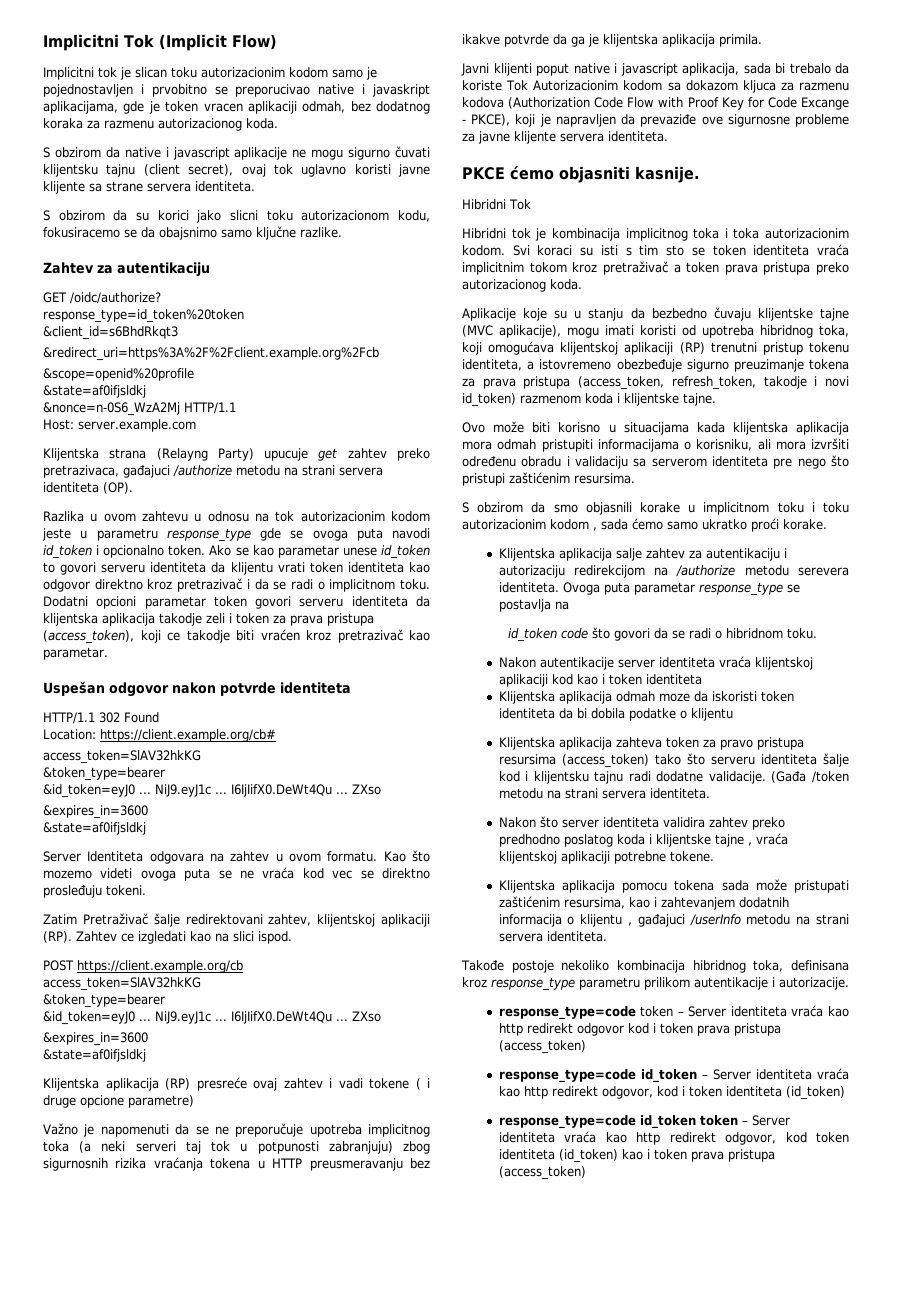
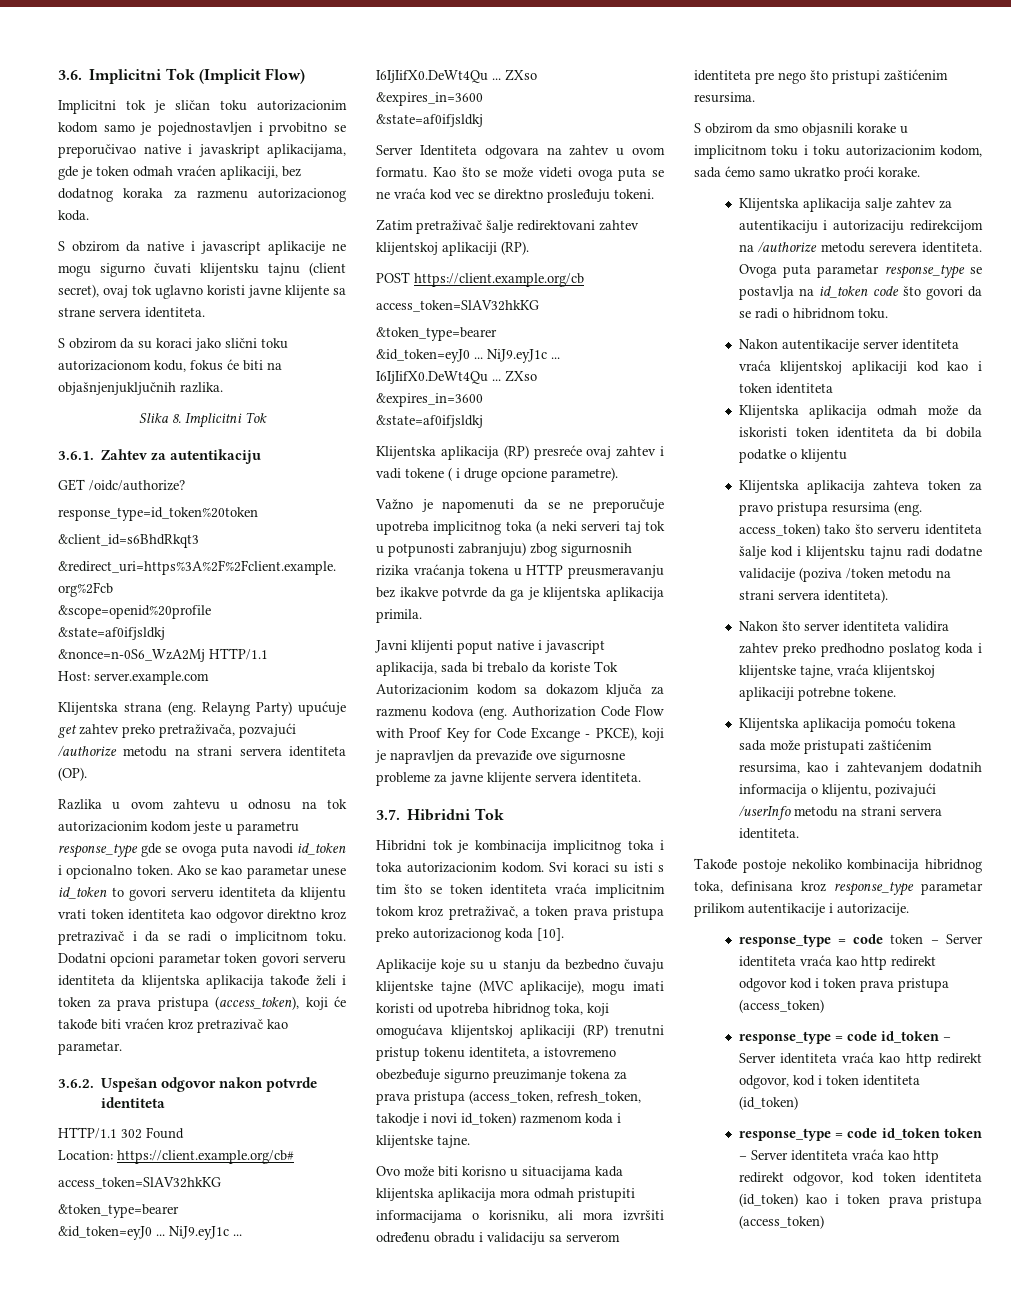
- Implicitni Tok (Implicit Flow)
+ 3.6. Implicitni Tok (Implicit Flow)
- Implicitni tok je slican toku autorizacionim kodom samo je pojednostavljen i prvobitno se preporucivao native i javaskript aplikacijama, gde je token vracen aplikaciji odmah, bez dodatnog koraka za razmenu autorizacionog koda.
+ Implicitni tok je sličan toku autorizacionim kodom samo je pojednostavljen i prvobitno se preporučivao native i javaskript aplikacijama, gde je token odmah vraćen aplikaciji, bez dodatnog koraka za razmenu autorizacionog koda.
- S obzirom da su korici jako slicni toku autorizacionom kodu, fokusiracemo se da obajsnimo samo ključne razlike.
- Zahtev za autentikaciju
+ S obzirom da su koraci jako slični toku autorizacionom kodu, fokus će biti na objašnjenjuključnih razlika.
+ Slika 8. Implicitni Tok
+ 3.6.1. Zahtev za autentikaciju
- Klijentska strana (Relayng Party) upucuje get zahtev preko pretrazivaca, gađajuci /authorize metodu na strani servera identiteta (OP).
+ Klijentska strana (eng. Relayng Party) upućuje get zahtev preko pretraživača, pozvajući /authorize metodu na strani servera identiteta (OP).
- Dodatni opcioni parametar token govori serveru identiteta da klijentska aplikacija takodje zeli i token za prava pristupa (access_token), koji ce takodje biti vraćen kroz pretrazivač kao parametar.
+ Dodatni opcioni parametar token govori serveru identiteta da klijentska aplikacija takođe želi i token za prava pristupa (access_token), koji će takođe biti vraćen kroz pretrazivač kao parametar.
- Uspešan odgovor nakon potvrde identiteta
+ 3.6.2. Uspešan odgovor nakon potvrde identiteta
- Kao što mozemo videti ovoga puta se ne vraća kod vec se direktno prosleđuju tokeni.
+ Kao što se može videti ovoga puta se ne vraća kod vec se direktno prosleđuju tokeni.
- Zatim Pretraživač šalje redirektovani zahtev, klijentskoj aplikaciji (RP). Zahtev ce izgledati kao na slici ispod.
+ Zatim pretraživač šalje redirektovani zahtev klijentskoj aplikaciji (RP).
- Klijentska aplikacija (RP) presreće ovaj zahtev i vadi tokene ( i druge opcione parametre)
+ Klijentska aplikacija (RP) presreće ovaj zahtev i vadi tokene ( i druge opcione parametre).
- Javni klijenti poput native i javascript aplikacija, sada bi trebalo da koriste Tok Autorizacionim kodom sa dokazom kljuca za razmenu kodova (Authorization Code Flow with Proof Key for Code Excange - PKCE), koji je napravljen da prevaziđe ove sigurnosne probleme za javne klijente servera identiteta.
+ Javni klijenti poput native i javascript aplikacija, sada bi trebalo da koriste Tok Autorizacionim kodom sa dokazom ključa za razmenu kodova (eng. Authorization Code Flow with Proof Key for Code Excange - PKCE), koji je napravljen da prevaziđe ove sigurnosne probleme za javne klijente servera identiteta.
- PKCE ćemo objasniti kasnije.
- Hibridni Tok
+ 3.7. Hibridni Tok
- Svi koraci su isti s tim sto se token identiteta vraća implicitnim tokom kroz pretraživač a token prava pristupa preko autorizacionog koda.
+ Svi koraci su isti s tim što se token identiteta vraća implicitnim tokom kroz pretraživač, a token prava pristupa preko autorizacionog koda [10].
- S obzirom da smo objasnili korake u implicitnom toku i toku autorizacionim kodom , sada ćemo samo ukratko proći korake.
+ S obzirom da smo objasnili korake u implicitnom toku i toku autorizacionim kodom, sada ćemo samo ukratko proći korake.
- Ovoga puta parametar response_type se postavlja na
- id_token code što govori da se radi o hibridnom toku.
+ Ovoga puta parametar response_type se postavlja na id_token code što govori da se radi o hibridnom toku.
- Klijentska aplikacija odmah moze da iskoristi token identiteta da bi dobila podatke o klijentu
+ Klijentska aplikacija odmah može da iskoristi token identiteta da bi dobila podatke o klijentu
- Klijentska aplikacija zahteva token za pravo pristupa resursima (access_token) tako što serveru identiteta šalje kod i klijentsku tajnu radi dodatne validacije. (Gađa /token metodu na strani servera identiteta.
+ Klijentska aplikacija zahteva token za pravo pristupa resursima (eng. access_token) tako što serveru identiteta šalje kod i klijentsku tajnu radi dodatne validacije (poziva /token metodu na strani servera identiteta).
- Nakon što server identiteta validira zahtev preko predhodno poslatog koda i klijentske tajne , vraća klijentskoj aplikaciji potrebne tokene.
+ Nakon što server identiteta validira zahtev preko predhodno poslatog koda i klijentske tajne, vraća klijentskoj aplikaciji potrebne tokene.
- Klijentska aplikacija pomocu tokena sada može pristupati zaštićenim resursima, kao i zahtevanjem dodatnih informacija o klijentu , gađajuci /userInfo metodu na strani servera identiteta.
+ Klijentska aplikacija pomoću tokena sada može pristupati zaštićenim resursima, kao i zahtevanjem dodatnih informacija o klijentu, pozivajući /userInfo metodu na strani servera identiteta.
- Takođe postoje nekoliko kombinacija hibridnog toka, definisana kroz response_type parametru prilikom autentikacije i autorizacije.
+ Takođe postoje nekoliko kombinacija hibridnog toka, definisana kroz response_type parametar prilikom autentikacije i autorizacije.
- response_type=code token – Server identiteta vraća kao http redirekt odgovor kod i token prava pristupa (access_token)
+ response_type = code token – Server identiteta vraća kao http redirekt odgovor kod i token prava pristupa (access_token)
- response_type=code id_token – Server identiteta vraća kao http redirekt odgovor, kod i token identiteta (id_token)
+ response_type = code id_token – Server identiteta vraća kao http redirekt odgovor, kod i token identiteta (id_token)
- response_type=code id_token token – Server identiteta vraća kao http redirekt odgovor, kod token identiteta (id_token) kao i token prava pristupa (access_token)
+ response_type = code id_token token – Server identiteta vraća kao http redirekt odgovor, kod token identiteta (id_token) kao i token prava pristupa (access_token)

